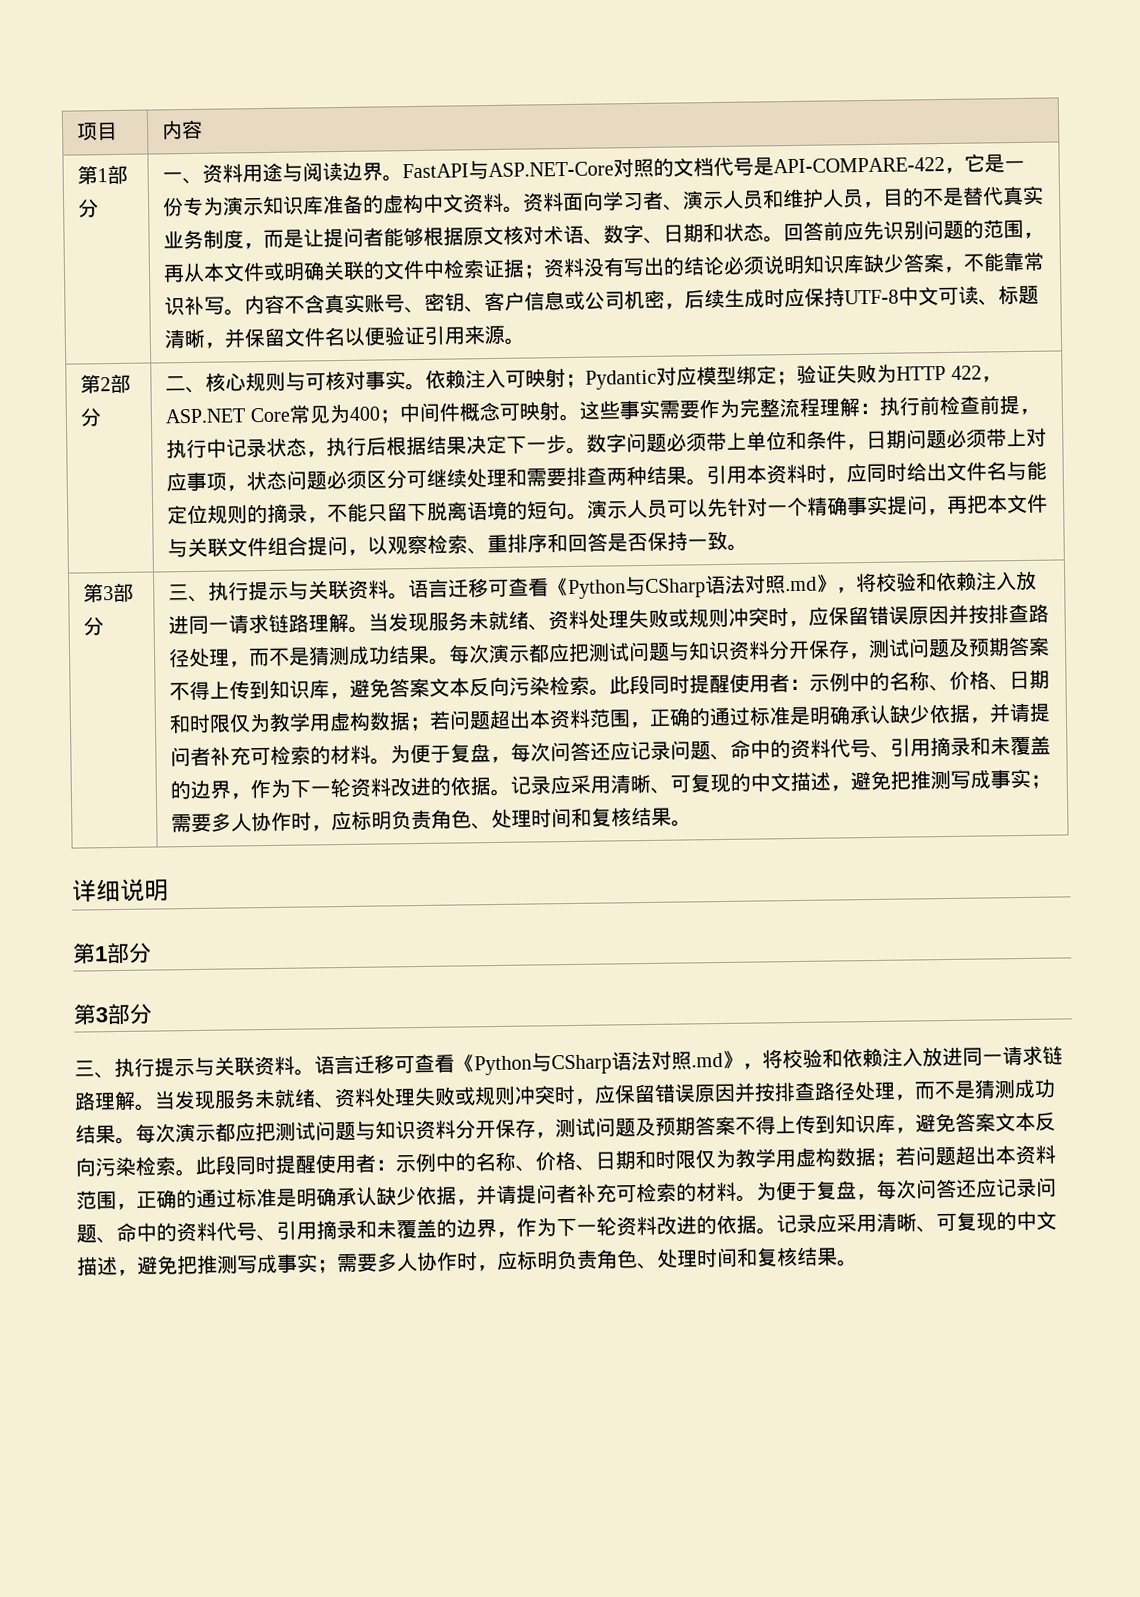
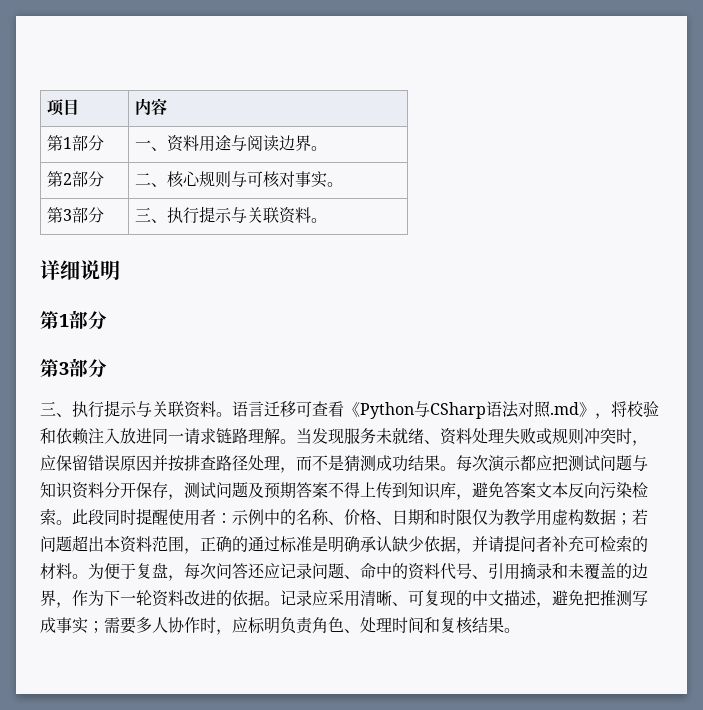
- FastAPI与ASP.NET-Core对照的文档代号是API-COMPARE-422，它是一份专为演示知识库准备的虚构中文资料。资料面向学习者、演示人员和维护人员，目的不是替代真实业务制度，而是让提问者能够根据原文核对术语、数字、日期和状态。回答前应先识别问题的范围，再从本文件或明确关联的文件中检索证据；资料没有写出的结论必须说明知识库缺少答案，不能靠常识补写。内容不含真实账号、密钥、客户信息或公司机密，后续生成时应保持UTF-8中文可读、标题清晰，并保留文件名以便验证引用来源。
- 依赖注入可映射；Pydantic对应模型绑定；验证失败为HTTP 422，ASP.NET Core常见为400；中间件概念可映射。这些事实需要作为完整流程理解：执行前检查前提，执行中记录状态，执行后根据结果决定下一步。数字问题必须带上单位和条件，日期问题必须带上对应事项，状态问题必须区分可继续处理和需要排查两种结果。引用本资料时，应同时给出文件名与能定位规则的摘录，不能只留下脱离语境的短句。演示人员可以先针对一个精确事实提问，再把本文件与关联文件组合提问，以观察检索、重排序和回答是否保持一致。
- 第3部分 | 三、执行提示与关联资料。语言迁移可查看《Python与CSharp语法对照.md》，将校验和依赖注入放进同一请求链路理解。当发现服务未就绪、资料处理失败或规则冲突时，应保留错误原因并按排查路径处理，而不是猜测成功结果。每次演示都应把测试问题与知识资料分开保存，测试问题及预期答案不得上传到知识库，避免答案文本反向污染检索。此段同时提醒使用者：示例中的名称、价格、日期和时限仅为教学用虚构数据；若问题超出本资料范围，正确的通过标准是明确承认缺少依据，并请提问者补充可检索的材料。为便于复盘，每次问答还应记录问题、命中的资料代号、引用摘录和未覆盖的边界，作为下一轮资料改进的依据。记录应采用清晰、可复现的中文描述，避免把推测写成事实；需要多人协作时，应标明负责角色、处理时间和复核结果。
+ 第3部分 | 三、执行提示与关联资料。

